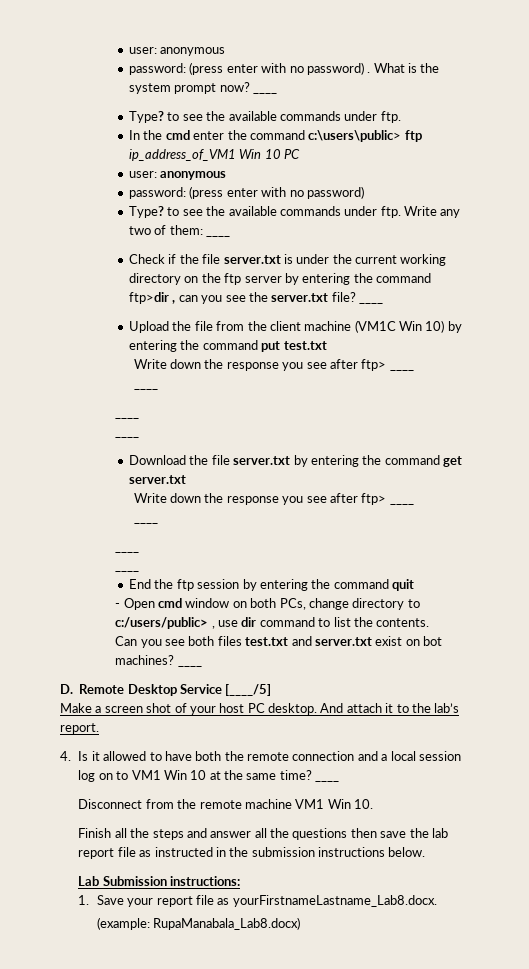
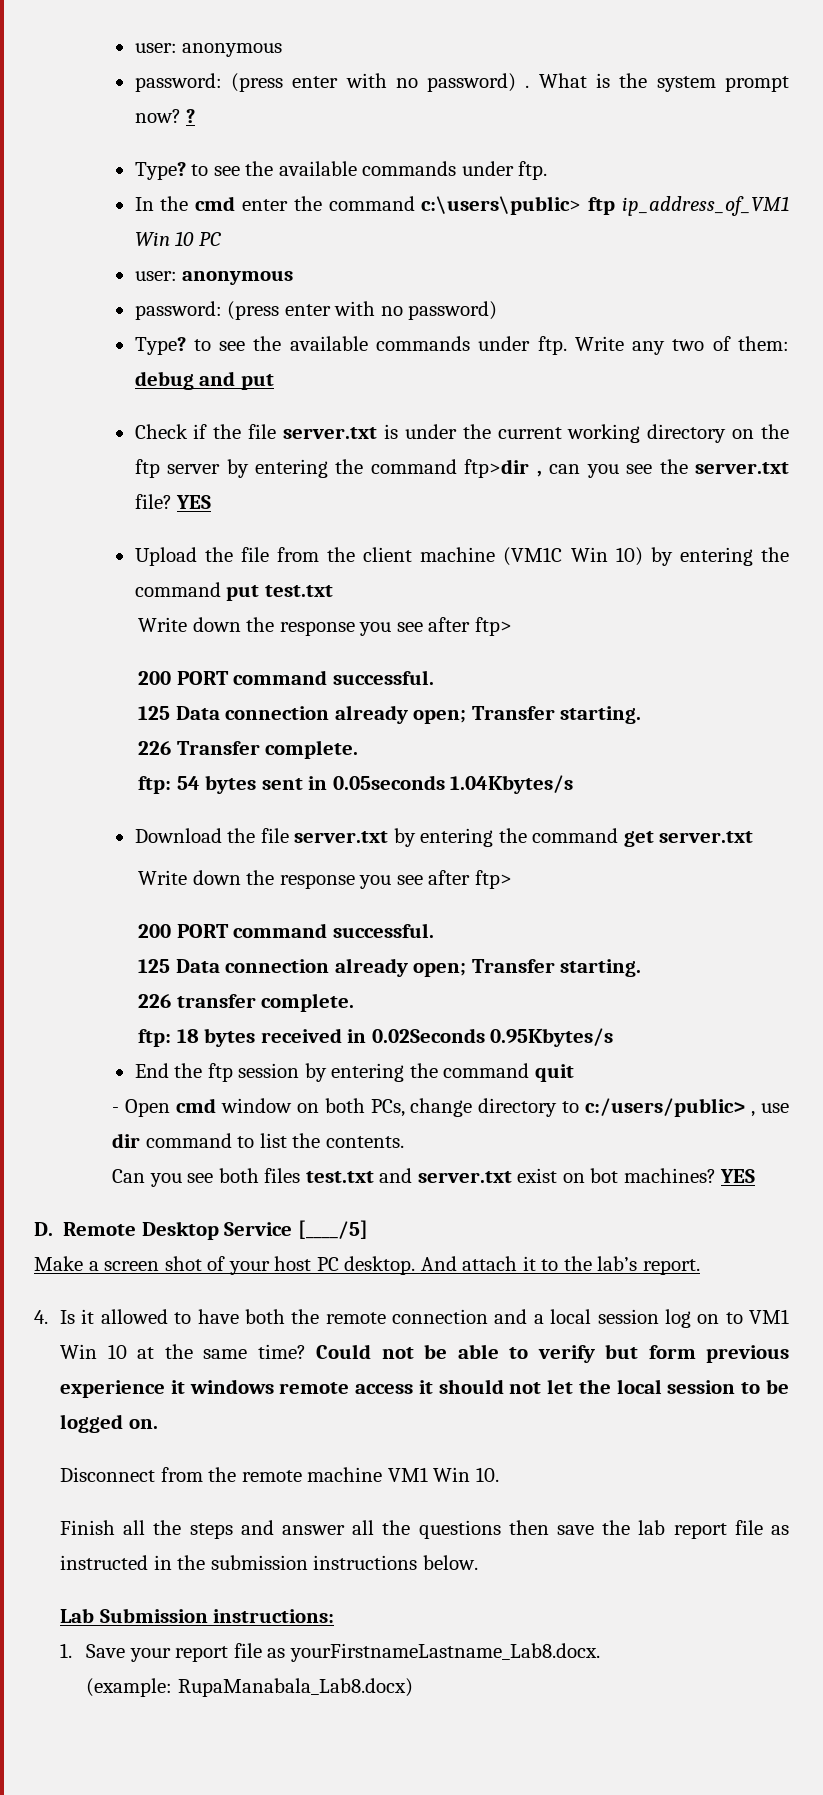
- What is the system prompt now? ____
+ What is the system prompt now? ?
- Write any two of them: ____
+ Write any two of them: debug and put
- Check if the file server.txt is under the current working directory on the ftp server by entering the command ftp>dir , can you see the server.txt file? ____
+ Check if the file server.txt is under the current working directory on the ftp server by entering the command ftp>dir , can you see the server.txt file? YES
  Upload the file from the client machine (VM1C Win 10) by entering the command put test.txt
- Write down the response you see after ftp> ____
- ____
- ____
- ____
+ Write down the response you see after ftp>
+ 200 PORT command successful.
+ 125 Data connection already open; Transfer starting.
+ 226 Transfer complete.
+ ftp: 54 bytes sent in 0.05seconds 1.04Kbytes/s
  Download the file server.txt by entering the command get server.txt
- Write down the response you see after ftp> ____
- ____
- ____
- ____
+ Write down the response you see after ftp>
+ 200 PORT command successful.
+ 125 Data connection already open; Transfer starting.
+ 226 transfer complete.
+ ftp: 18 bytes received in 0.02Seconds 0.95Kbytes/s
- Can you see both files test.txt and server.txt exist on bot machines? ____
+ Can you see both files test.txt and server.txt exist on bot machines? YES
- 4. Is it allowed to have both the remote connection and a local session log on to VM1 Win 10 at the same time? ____
+ 4. Is it allowed to have both the remote connection and a local session log on to VM1 Win 10 at the same time? Could not be able to verify but form previous experience it windows remote access it should not let the local session to be logged on.

